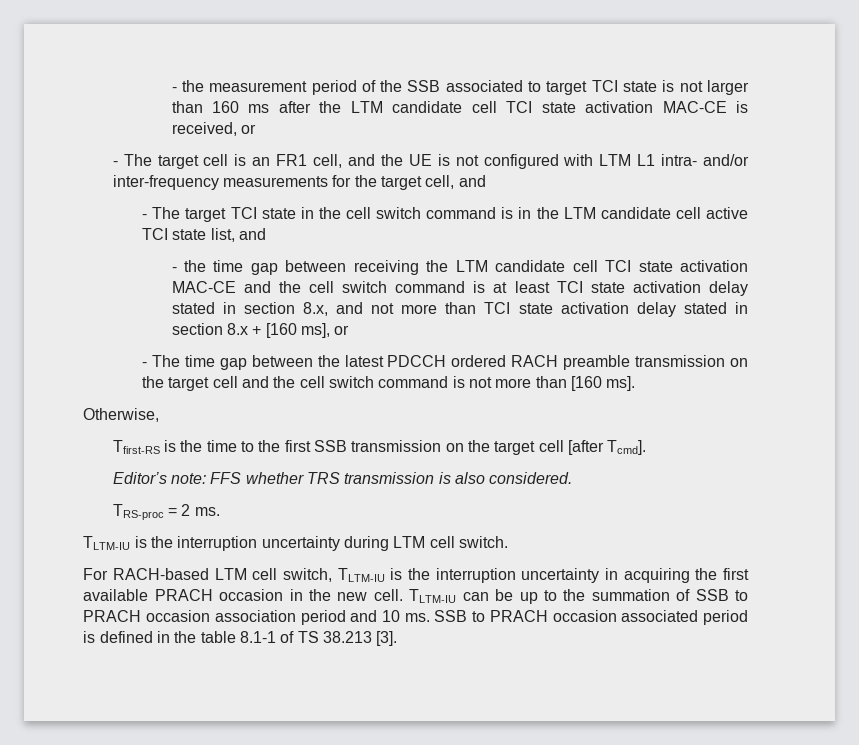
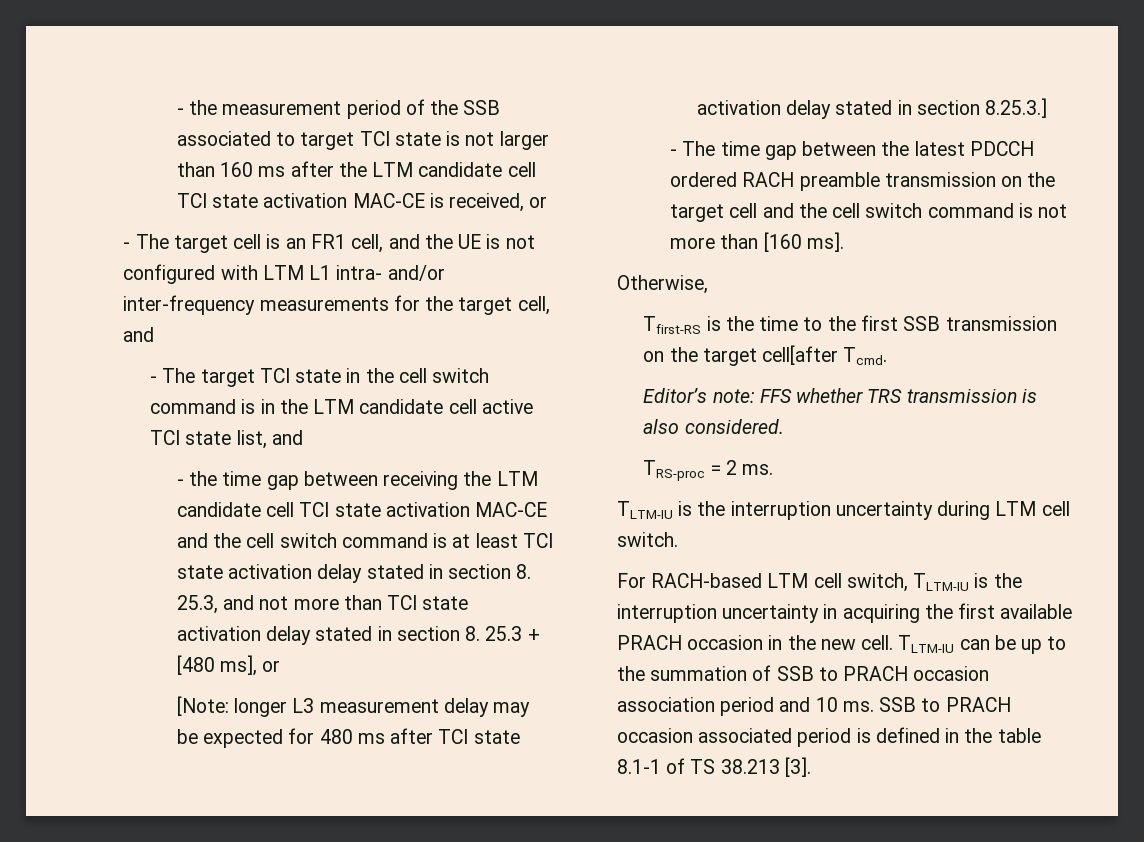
- - the time gap between receiving the LTM candidate cell TCI state activation MAC-CE and the cell switch command is at least TCI state activation delay stated in section 8.x, and not more than TCI state activation delay stated in section 8.x + [160 ms], or
+ - the time gap between receiving the LTM candidate cell TCI state activation MAC-CE and the cell switch command is at least TCI state activation delay stated in section 8. 25.3, and not more than TCI state activation delay stated in section 8. 25.3 + [480 ms], or
+ [Note: longer L3 measurement delay may be expected for 480 ms after TCI state activation delay stated in section 8.25.3.]
- Tfirst-RS is the time to the first SSB transmission on the target cell [after Tcmd].
+ Tfirst-RS is the time to the first SSB transmission on the target cell[after Tcmd.

